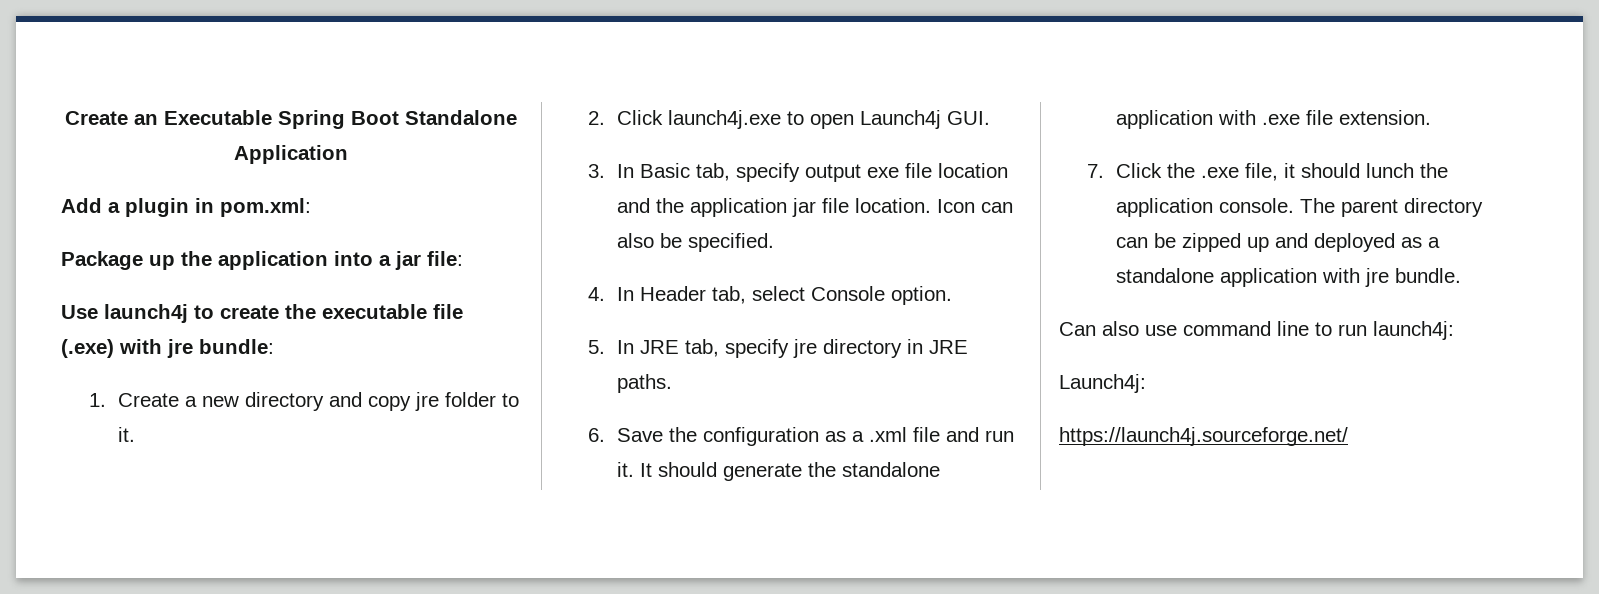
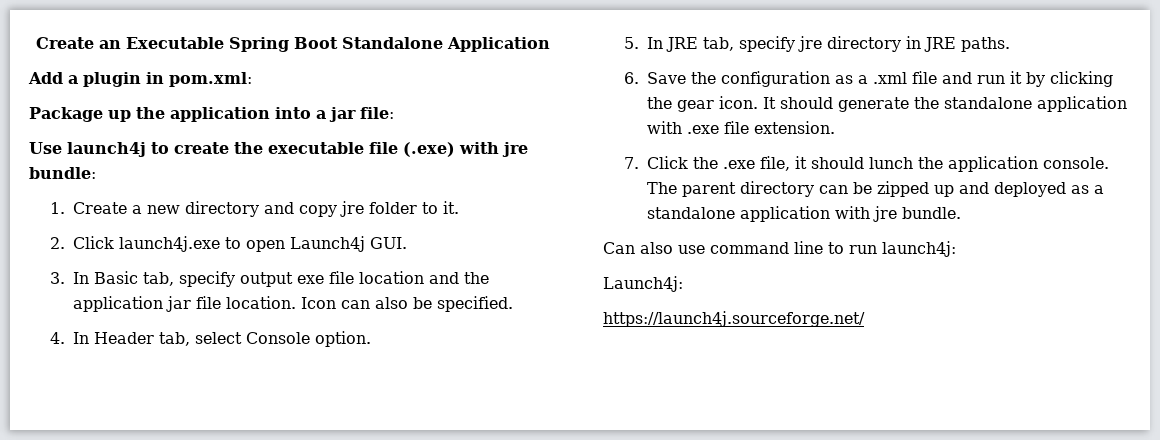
- 6. Save the configuration as a .xml file and run it.
+ 6. Save the configuration as a .xml file and run it by clicking the gear icon.

